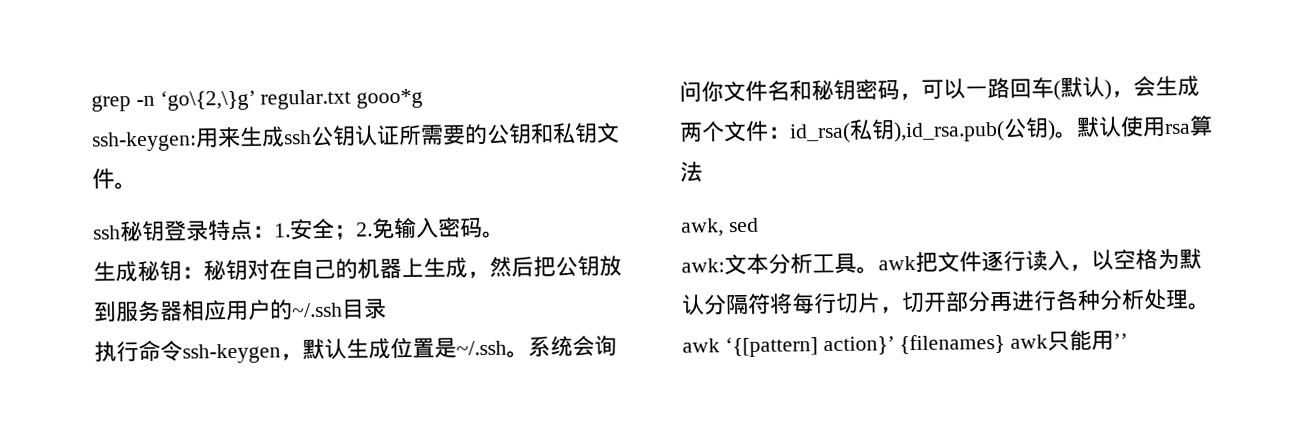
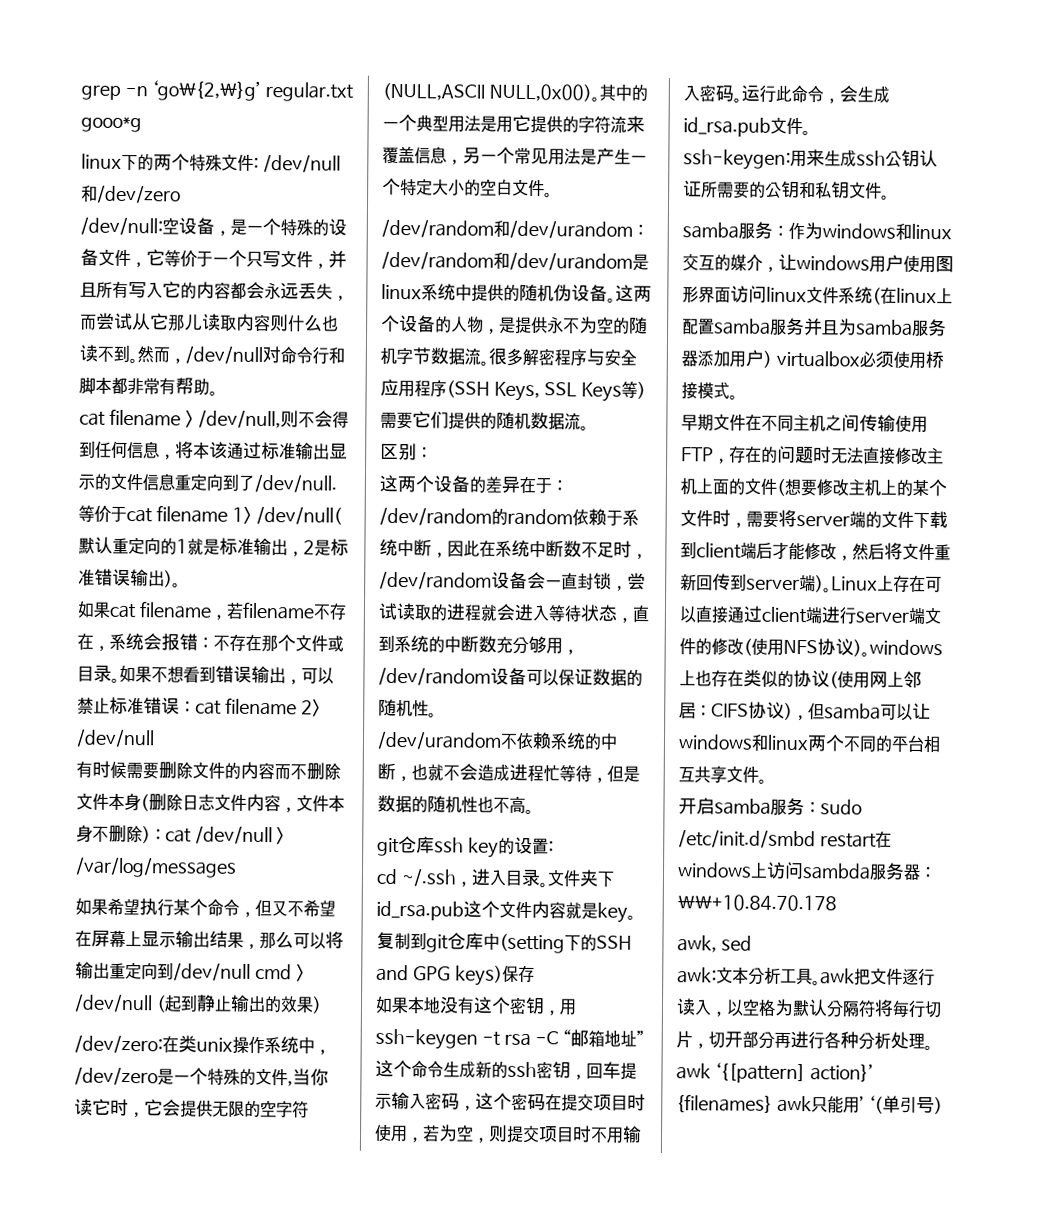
+ linux下的两个特殊文件: /dev/null和/dev/zero
+ /dev/null:空设备，是一个特殊的设备文件，它等价于一个只写文件，并且所有写入它的内容都会永远丢失，而尝试从它那儿读取内容则什么也读不到。然而，/dev/null对命令行和脚本都非常有帮助。
+ cat filename > /dev/null,则不会得到任何信息，将本该通过标准输出显示的文件信息重定向到了/dev/null.等价于cat filename 1> /dev/null(默认重定向的1就是标准输出，2是标准错误输出)。
+ 如果cat filename，若filename不存在，系统会报错：不存在那个文件或目录。如果不想看到错误输出，可以禁止标准错误：cat filename 2> /dev/null
+ 有时候需要删除文件的内容而不删除文件本身(删除日志文件内容，文件本身不删除) : cat /dev/null > /var/log/messages
+ 如果希望执行某个命令，但又不希望在屏幕上显示输出结果，那么可以将输出重定向到/dev/null cmd > /dev/null (起到静止输出的效果)
+ /dev/zero:在类unix操作系统中，/dev/zero是一个特殊的文件,当你读它时，它会提供无限的空字符(NULL,ASCII NULL,0x00)。其中的一个典型用法是用它提供的字符流来覆盖信息，另一个常见用法是产生一个特定大小的空白文件。
+ /dev/random和/dev/urandom：/dev/random和/dev/urandom是linux系统中提供的随机伪设备。这两个设备的人物，是提供永不为空的随机字节数据流。很多解密程序与安全应用程序(SSH Keys, SSL Keys等)需要它们提供的随机数据流。
+ 区别：
+ 这两个设备的差异在于：/dev/random的random依赖于系统中断，因此在系统中断数不足时，/dev/random设备会一直封锁，尝试读取的进程就会进入等待状态，直到系统的中断数充分够用，/dev/random设备可以保证数据的随机性。
+ /dev/urandom不依赖系统的中断，也就不会造成进程忙等待，但是数据的随机性也不高。
+ git仓库ssh key的设置:
+ cd ~/.ssh，进入目录。文件夹下id_rsa.pub这个文件内容就是key。复制到git仓库中(setting下的SSH and GPG keys)保存
+ 如果本地没有这个密钥，用ssh-keygen -t rsa -C “邮箱地址”这个命令生成新的ssh密钥，回车提示输入密码，这个密码在提交项目时使用，若为空，则提交项目时不用输入密码。运行此命令，会生成id_rsa.pub文件。
- ssh秘钥登录特点：1.安全；2.免输入密码。
- 生成秘钥：秘钥对在自己的机器上生成，然后把公钥放到服务器相应用户的~/.ssh目录
- 执行命令ssh-keygen，默认生成位置是~/.ssh。系统会询问你文件名和秘钥密码，可以一路回车(默认)，会生成两个文件：id_rsa(私钥),id_rsa.pub(公钥)。默认使用rsa算法
+ samba服务：作为windows和linux交互的媒介，让windows用户使用图形界面访问linux文件系统(在linux上配置samba服务并且为samba服务器添加用户) virtualbox必须使用桥接模式。
+ 早期文件在不同主机之间传输使用FTP，存在的问题时无法直接修改主机上面的文件(想要修改主机上的某个文件时，需要将server端的文件下载到client端后才能修改，然后将文件重新回传到server端)。Linux上存在可以直接通过client端进行server端文件的修改(使用NFS协议)。windows上也存在类似的协议(使用网上邻居：CIFS协议)，但samba可以让windows和linux两个不同的平台相互共享文件。
+ 开启samba服务：sudo /etc/init.d/smbd restart在windows上访问sambda服务器：\\+10.84.70.178
- awk:文本分析工具。awk把文件逐行读入，以空格为默认分隔符将每行切片，切开部分再进行各种分析处理。awk ‘{[pattern] action}’ {filenames} awk只能用’’
+ awk:文本分析工具。awk把文件逐行读入，以空格为默认分隔符将每行切片，切开部分再进行各种分析处理。awk ‘{[pattern] action}’ {filenames} awk只能用’ ‘(单引号)

